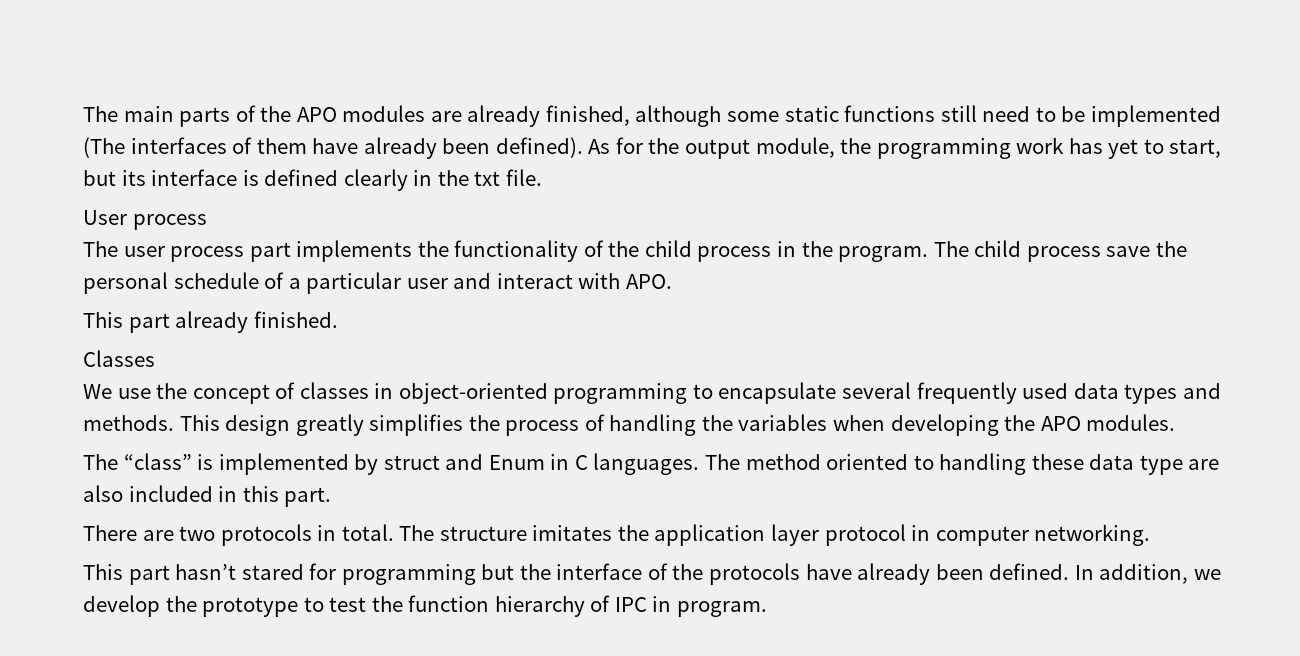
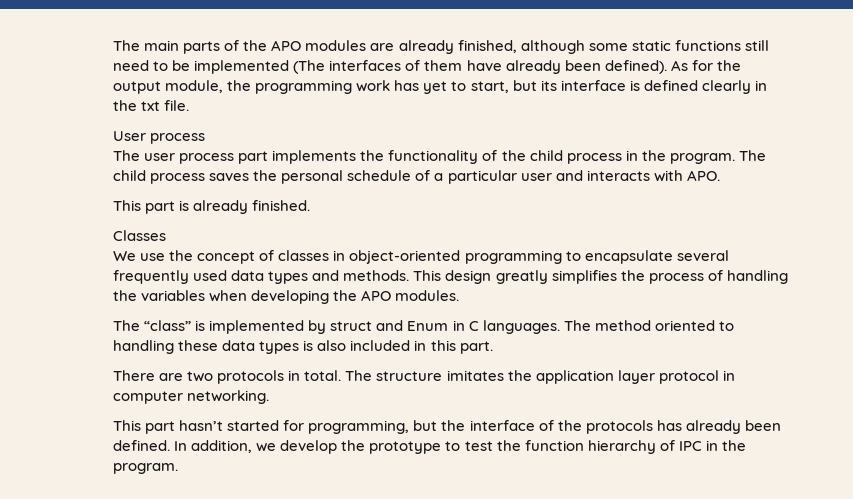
- The child process save the personal schedule of a particular user and interact with APO.
+ The child process saves the personal schedule of a particular user and interacts with APO.
- This part already finished.
+ This part is already finished.
- The method oriented to handling these data type are also included in this part.
+ The method oriented to handling these data types is also included in this part.
- This part hasn’t stared for programming but the interface of the protocols have already been defined.
+ This part hasn’t started for programming, but the interface of the protocols has already been defined.
- In addition, we develop the prototype to test the function hierarchy of IPC in program.
+ In addition, we develop the prototype to test the function hierarchy of IPC in the program.

